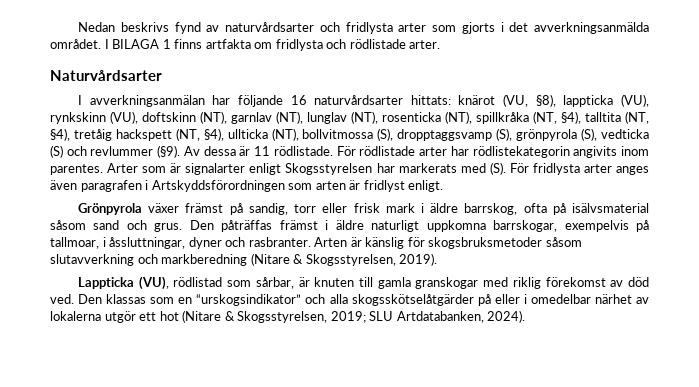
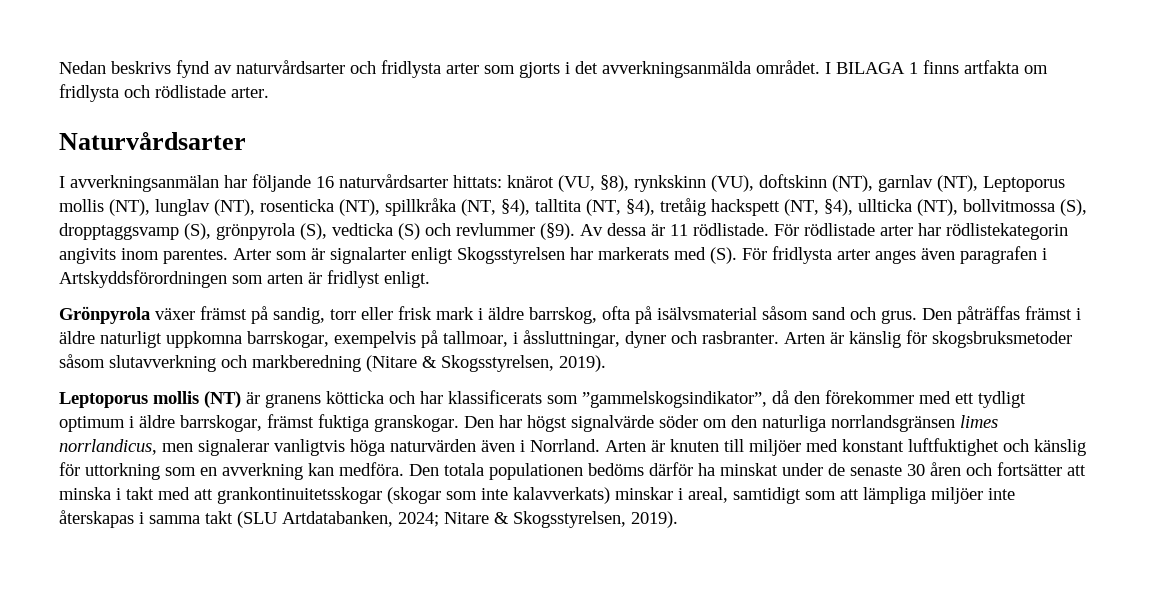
- I avverkningsanmälan har följande 16 naturvårdsarter hittats: knärot (VU, §8), lappticka (VU), rynkskinn (VU), doftskinn (NT), garnlav (NT), lunglav (NT), rosenticka (NT), spillkråka (NT, §4), talltita (NT, §4), tretåig hackspett (NT, §4), ullticka (NT), bollvitmossa (S), dropptaggsvamp (S), grönpyrola (S), vedticka (S) och revlummer (§9).
+ I avverkningsanmälan har följande 16 naturvårdsarter hittats: knärot (VU, §8), rynkskinn (VU), doftskinn (NT), garnlav (NT), Leptoporus mollis (NT), lunglav (NT), rosenticka (NT), spillkråka (NT, §4), talltita (NT, §4), tretåig hackspett (NT, §4), ullticka (NT), bollvitmossa (S), dropptaggsvamp (S), grönpyrola (S), vedticka (S) och revlummer (§9).
- Lappticka (VU), rödlistad som sårbar, är knuten till gamla granskogar med riklig förekomst av död ved. Den klassas som en “urskogsindikator” och alla skogsskötselåtgärder på eller i omedelbar närhet av lokalerna utgör ett hot (Nitare & Skogsstyrelsen, 2019; SLU Artdatabanken, 2024).
+ Leptoporus mollis (NT) är granens kötticka och har klassificerats som ”gammelskogsindikator”, då den förekommer med ett tydligt optimum i äldre barrskogar, främst fuktiga granskogar. Den har högst signalvärde söder om den naturliga norrlandsgränsen limes norrlandicus, men signalerar vanligtvis höga naturvärden även i Norrland. Arten är knuten till miljöer med konstant luftfuktighet och känslig för uttorkning som en avverkning kan medföra. Den totala populationen bedöms därför ha minskat under de senaste 30 åren och fortsätter att minska i takt med att grankontinuitetsskogar (skogar som inte kalavverkats) minskar i areal, samtidigt som att lämpliga miljöer inte återskapas i samma takt (SLU Artdatabanken, 2024; Nitare & Skogsstyrelsen, 2019).

